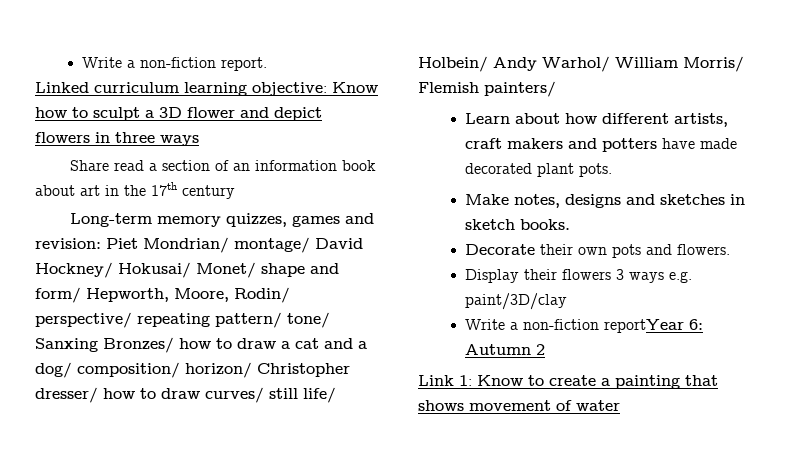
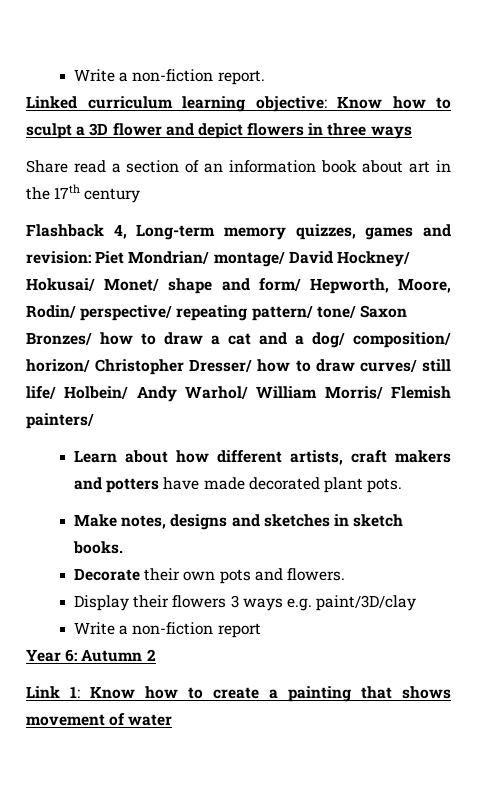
- Long-term memory quizzes, games and revision: Piet Mondrian/ montage/ David Hockney/ Hokusai/ Monet/ shape and form/ Hepworth, Moore, Rodin/ perspective/ repeating pattern/ tone/ Sanxing Bronzes/ how to draw a cat and a dog/ composition/ horizon/ Christopher dresser/ how to draw curves/ still life/ Holbein/ Andy Warhol/ William Morris/ Flemish painters/
+ Flashback 4, Long-term memory quizzes, games and revision: Piet Mondrian/ montage/ David Hockney/ Hokusai/ Monet/ shape and form/ Hepworth, Moore, Rodin/ perspective/ repeating pattern/ tone/ Saxon Bronzes/ how to draw a cat and a dog/ composition/ horizon/ Christopher Dresser/ how to draw curves/ still life/ Holbein/ Andy Warhol/ William Morris/ Flemish painters/
- Write a non-fiction reportYear 6: Autumn 2
+ Write a non-fiction report
+ Year 6: Autumn 2
- Link 1: Know to create a painting that shows movement of water
+ Link 1: Know how to create a painting that shows movement of water

